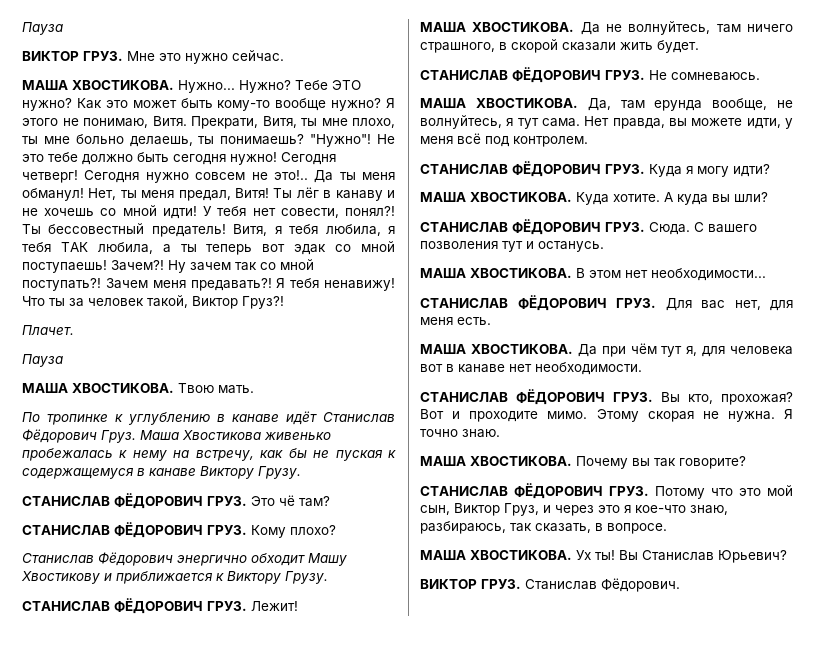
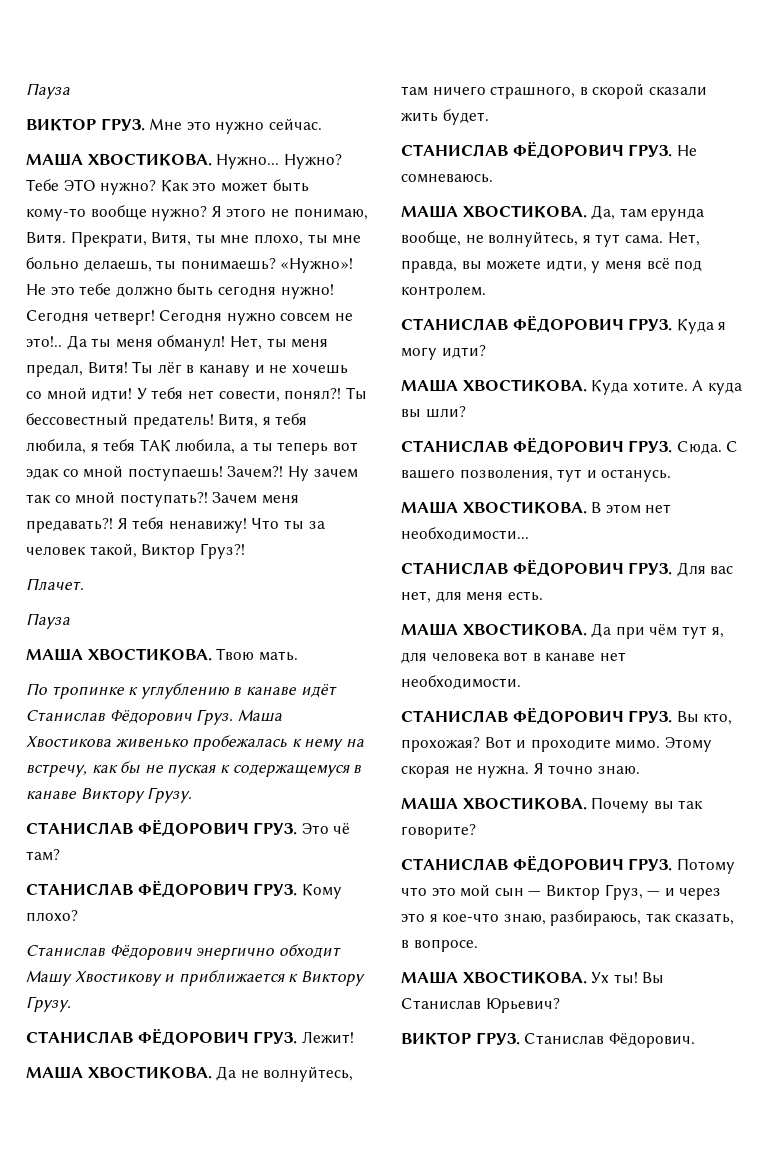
- "Нужно"!
+ «Нужно»!
- Нет правда, вы можете идти, у меня всё под контролем.
+ Нет, правда, вы можете идти, у меня всё под контролем.
- С вашего позволения тут и останусь.
+ С вашего позволения, тут и останусь.
- Потому что это мой сын, Виктор Груз, и через это я кое-что знаю, разбираюсь, так сказать, в вопросе.
+ Потому что это мой сын — Виктор Груз, — и через это я кое-что знаю, разбираюсь, так сказать, в вопросе.

